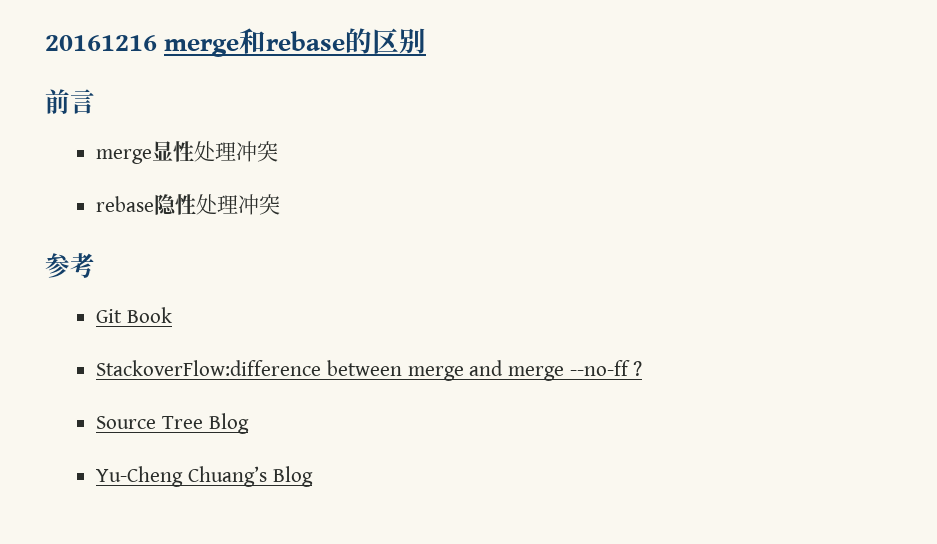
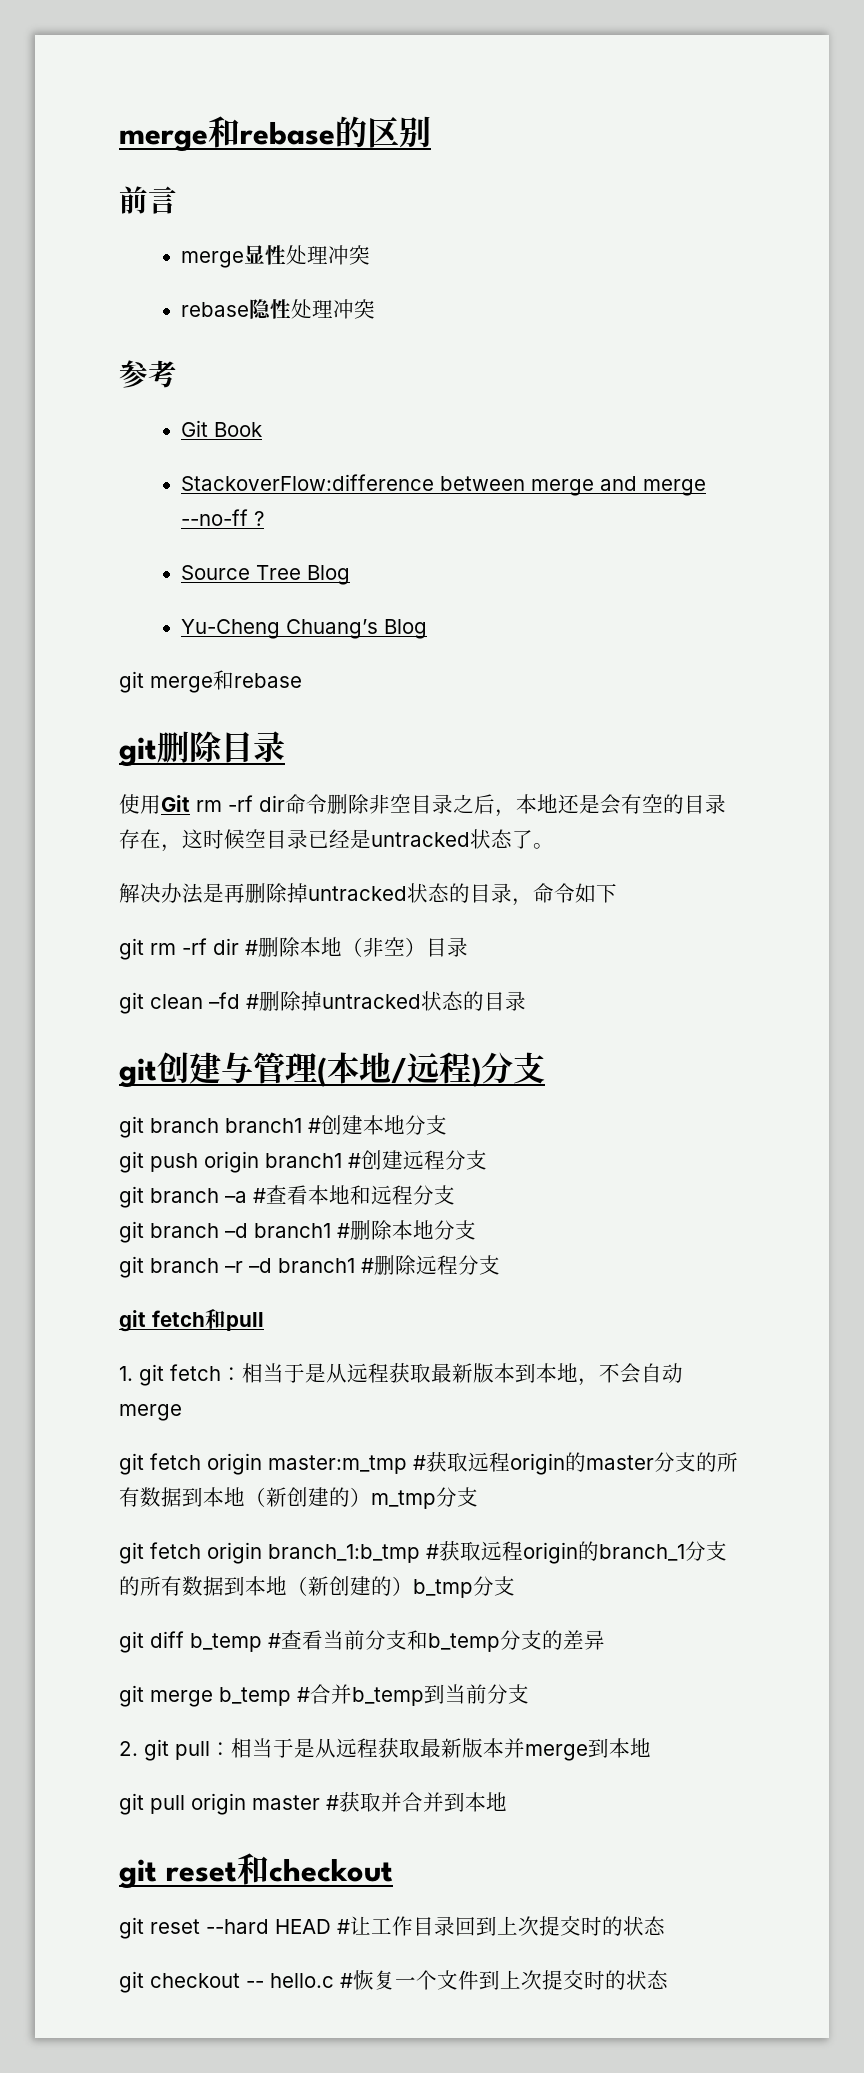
- 20161216 merge和rebase的区别
+ merge和rebase的区别
+ git merge和rebase
+ git删除目录
+ 使用Git rm -rf dir命令删除非空目录之后，本地还是会有空的目录存在，这时候空目录已经是untracked状态了。
+ 解决办法是再删除掉untracked状态的目录，命令如下
+ git rm -rf dir #删除本地（非空）目录
+ git clean –fd #删除掉untracked状态的目录
+ git创建与管理(本地/远程)分支
+ git branch branch1 #创建本地分支
+ git push origin branch1 #创建远程分支
+ git branch –a #查看本地和远程分支
+ git branch –d branch1 #删除本地分支
+ git branch –r –d branch1 #删除远程分支
+ git fetch和pull
+ 1. git fetch：相当于是从远程获取最新版本到本地，不会自动merge
+ git fetch origin master:m_tmp #获取远程origin的master分支的所有数据到本地（新创建的）m_tmp分支
+ git fetch origin branch_1:b_tmp #获取远程origin的branch_1分支的所有数据到本地（新创建的）b_tmp分支
+ git diff b_temp #查看当前分支和b_temp分支的差异
+ git merge b_temp #合并b_temp到当前分支
+ 2. git pull：相当于是从远程获取最新版本并merge到本地
+ git pull origin master #获取并合并到本地
+ git reset和checkout
+ git reset --hard HEAD #让工作目录回到上次提交时的状态
+ git checkout -- hello.c #恢复一个文件到上次提交时的状态

